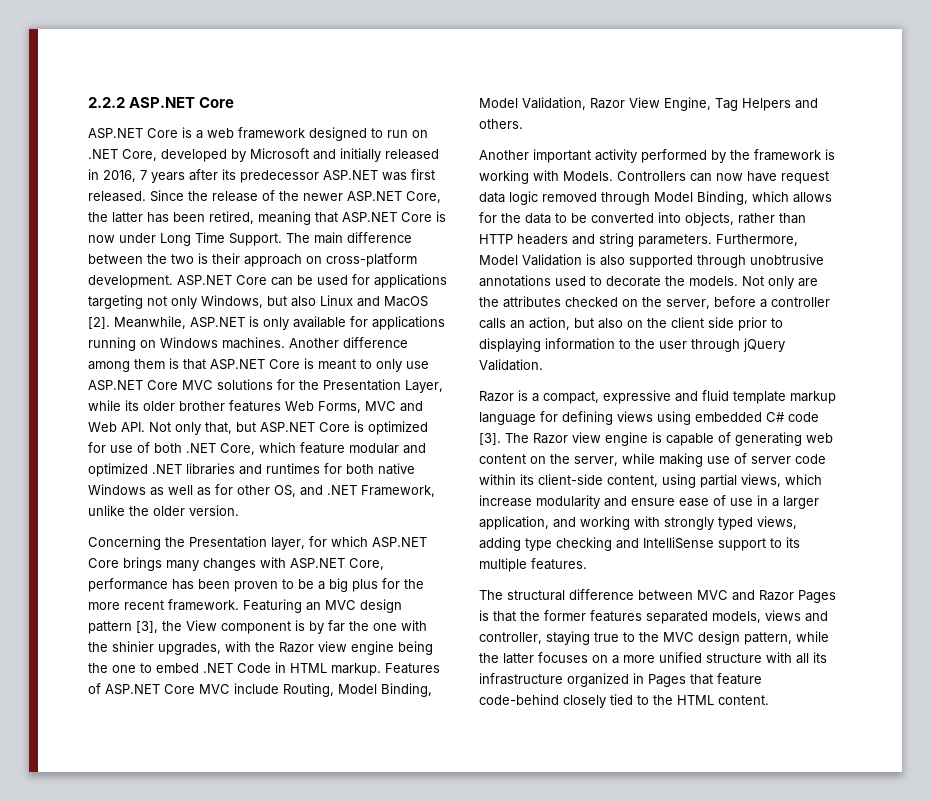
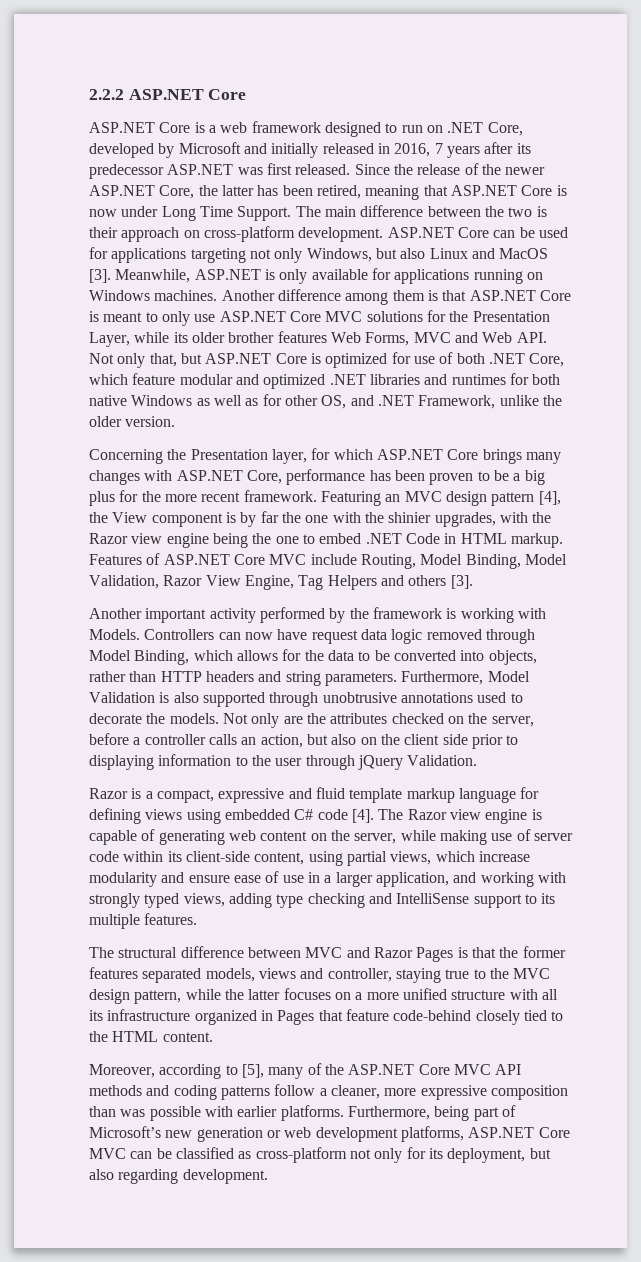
- ASP.NET Core can be used for applications targeting not only Windows, but also Linux and MacOS [2].
+ ASP.NET Core can be used for applications targeting not only Windows, but also Linux and MacOS [3].
- Featuring an MVC design pattern [3], the View component is by far the one with the shinier upgrades, with the Razor view engine being the one to embed .NET Code in HTML markup.
+ Featuring an MVC design pattern [4], the View component is by far the one with the shinier upgrades, with the Razor view engine being the one to embed .NET Code in HTML markup.
- Features of ASP.NET Core MVC include Routing, Model Binding, Model Validation, Razor View Engine, Tag Helpers and others.
+ Features of ASP.NET Core MVC include Routing, Model Binding, Model Validation, Razor View Engine, Tag Helpers and others [3].
- Razor is a compact, expressive and fluid template markup language for defining views using embedded C# code [3].
+ Razor is a compact, expressive and fluid template markup language for defining views using embedded C# code [4].
+ Moreover, according to [5], many of the ASP.NET Core MVC API methods and coding patterns follow a cleaner, more expressive composition than was possible with earlier platforms. Furthermore, being part of Microsoft’s new generation or web development platforms, ASP.NET Core MVC can be classified as cross-platform not only for its deployment, but also regarding development.

